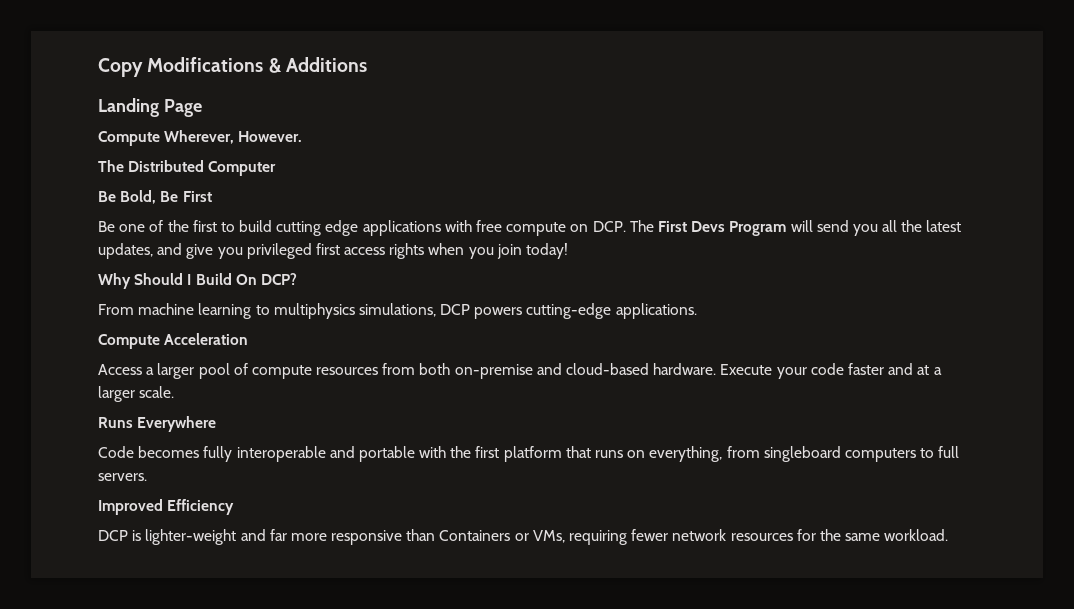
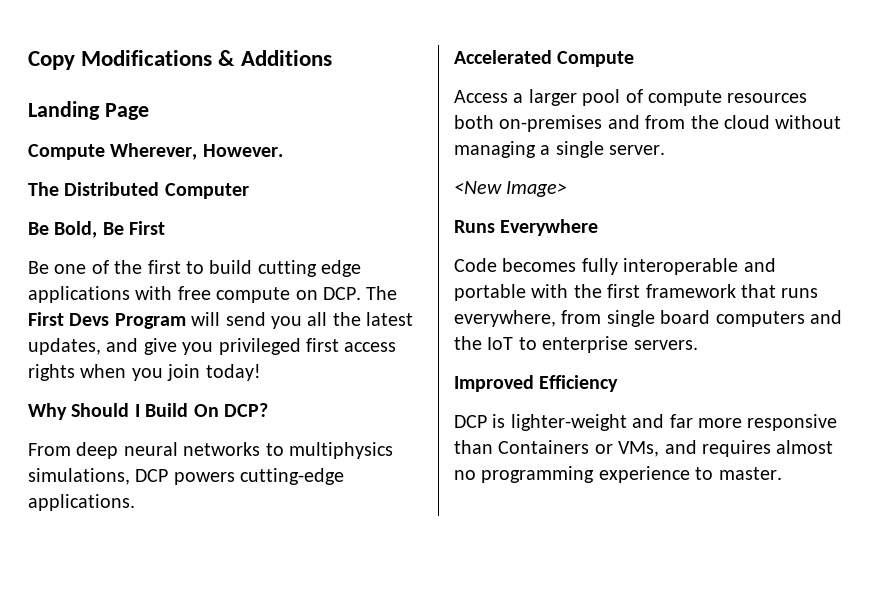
- From machine learning to multiphysics simulations, DCP powers cutting-edge applications.
+ From deep neural networks to multiphysics simulations, DCP powers cutting-edge applications.
- Compute Acceleration
+ Accelerated Compute
- Access a larger pool of compute resources from both on-premise and cloud-based hardware. Execute your code faster and at a larger scale.
+ Access a larger pool of compute resources both on-premises and from the cloud without managing a single server.
+ <New Image>
- Code becomes fully interoperable and portable with the first platform that runs on everything, from singleboard computers to full servers.
+ Code becomes fully interoperable and portable with the first framework that runs everywhere, from single board computers and the IoT to enterprise servers.
- DCP is lighter-weight and far more responsive than Containers or VMs, requiring fewer network resources for the same workload.
+ DCP is lighter-weight and far more responsive than Containers or VMs, and requires almost no programming experience to master.

